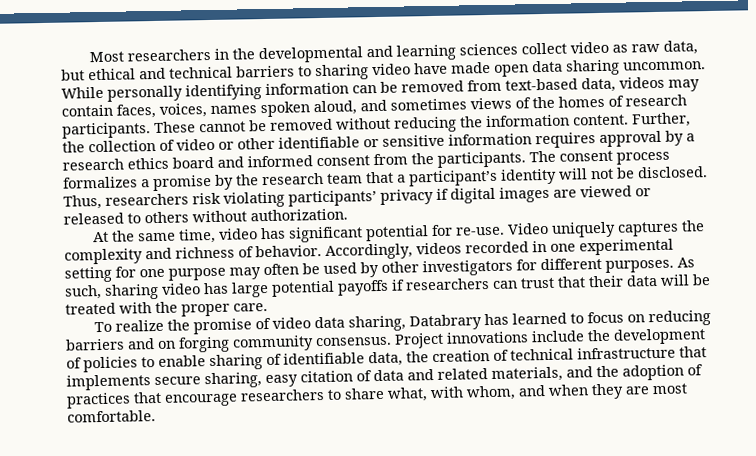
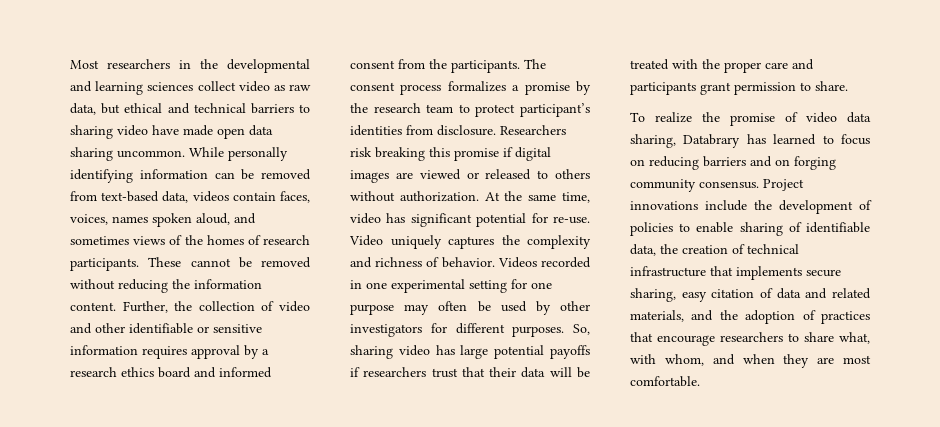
- While personally identifying information can be removed from text-based data, videos may contain faces, voices, names spoken aloud, and sometimes views of the homes of research participants.
+ While personally identifying information can be removed from text-based data, videos contain faces, voices, names spoken aloud, and sometimes views of the homes of research participants.
- Further, the collection of video or other identifiable or sensitive information requires approval by a research ethics board and informed consent from the participants.
+ Further, the collection of video and other identifiable or sensitive information requires approval by a research ethics board and informed consent from the participants.
- The consent process formalizes a promise by the research team that a participant’s identity will not be disclosed. Thus, researchers risk violating participants’ privacy if digital images are viewed or released to others without authorization.
- At the same time, video has significant potential for re-use.
+ The consent process formalizes a promise by the research team to protect participant’s identities from disclosure. Researchers risk breaking this promise if digital images are viewed or released to others without authorization. At the same time, video has significant potential for re-use.
- Accordingly, videos recorded in one experimental setting for one purpose may often be used by other investigators for different purposes.
+ Videos recorded in one experimental setting for one purpose may often be used by other investigators for different purposes.
- As such, sharing video has large potential payoffs if researchers can trust that their data will be treated with the proper care.
+ So, sharing video has large potential payoffs if researchers trust that their data will be treated with the proper care and participants grant permission to share.

